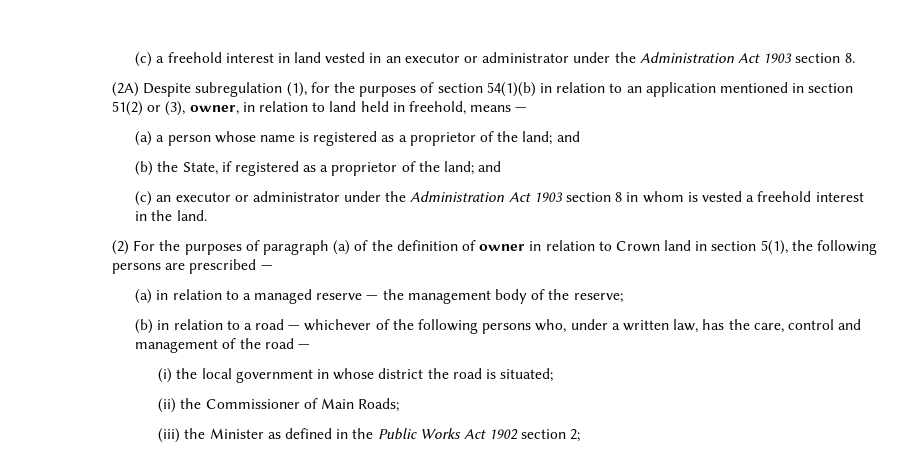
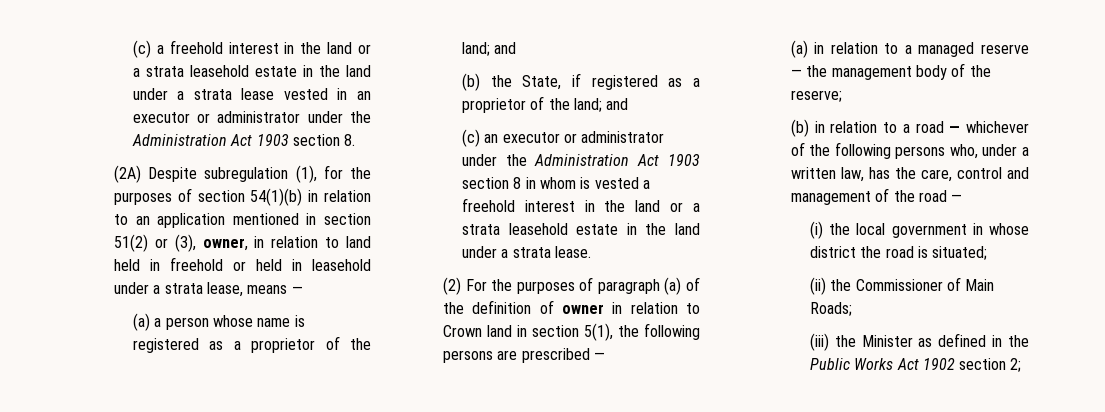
- (c) a freehold interest in land vested in an executor or administrator under the Administration Act 1903 section 8.
+ (c) a freehold interest in the land or a strata leasehold estate in the land under a strata lease vested in an executor or administrator under the Administration Act 1903 section 8.
- (2A) Despite subregulation (1), for the purposes of section 54(1)(b) in relation to an application mentioned in section 51(2) or (3), owner, in relation to land held in freehold, means —
+ (2A) Despite subregulation (1), for the purposes of section 54(1)(b) in relation to an application mentioned in section 51(2) or (3), owner, in relation to land held in freehold or held in leasehold under a strata lease, means —
- (c) an executor or administrator under the Administration Act 1903 section 8 in whom is vested a freehold interest in the land.
+ (c) an executor or administrator under the Administration Act 1903 section 8 in whom is vested a freehold interest in the land or a strata leasehold estate in the land under a strata lease.

